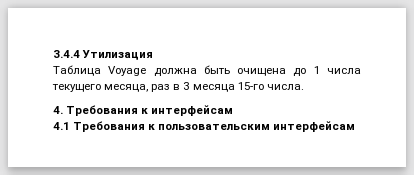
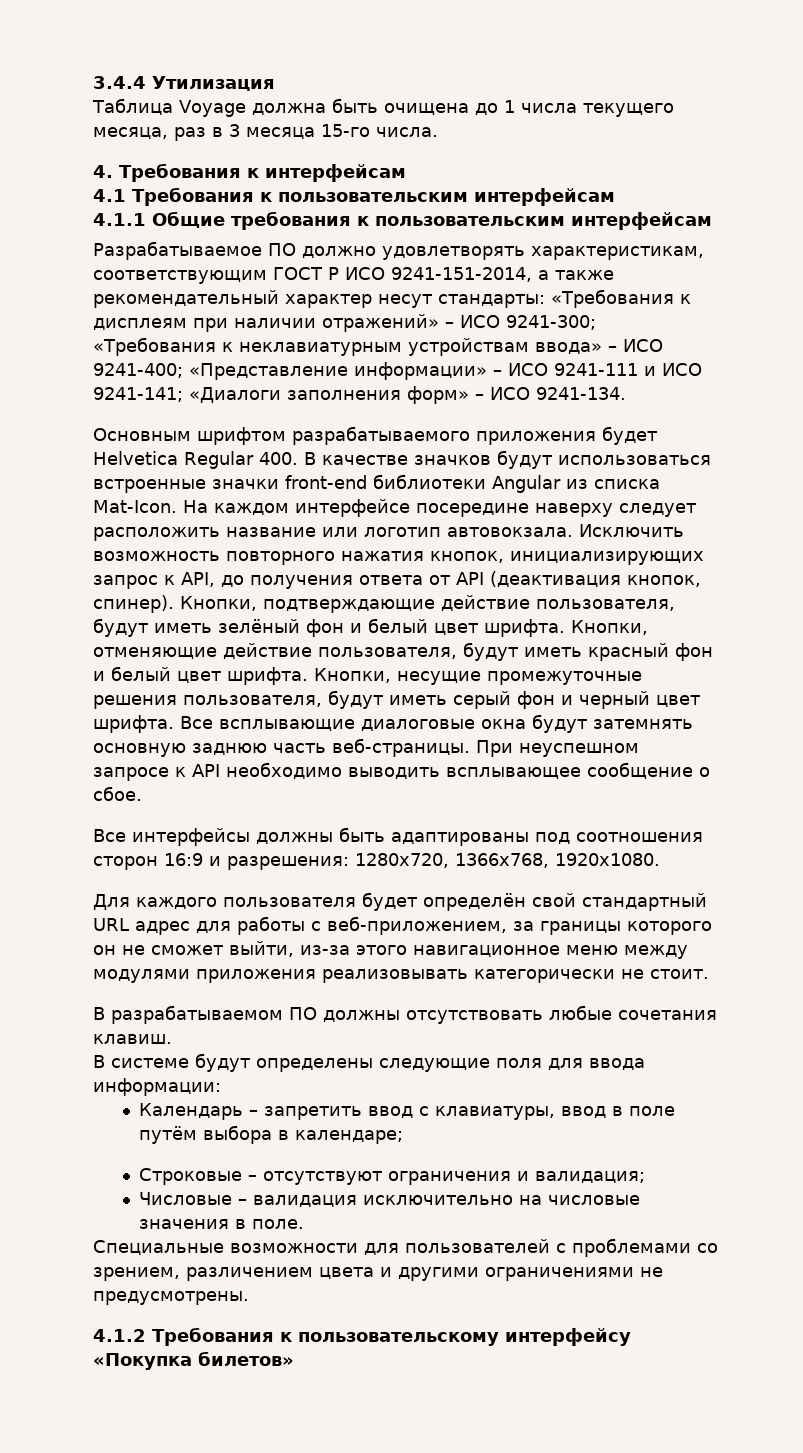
+ 4.1.1 Общие требования к пользовательским интерфейсам
+ Разрабатываемое ПО должно удовлетворять характеристикам, соответствующим ГОСТ Р ИСО 9241-151-2014, а также рекомендательный характер несут стандарты: «Требования к дисплеям при наличии отражений» – ИСО 9241-300; «Требования к неклавиатурным устройствам ввода» – ИСО 9241-400; «Представление информации» – ИСО 9241-111 и ИСО 9241-141; «Диалоги заполнения форм» – ИСО 9241-134.
+ Основным шрифтом разрабатываемого приложения будет Helvetica Regular 400. В качестве значков будут использоваться встроенные значки front-end библиотеки Angular из списка Mat-Icon. На каждом интерфейсе посередине наверху следует расположить название или логотип автовокзала. Исключить возможность повторного нажатия кнопок, инициализирующих запрос к API, до получения ответа от API (деактивация кнопок, спинер). Кнопки, подтверждающие действие пользователя, будут иметь зелёный фон и белый цвет шрифта. Кнопки, отменяющие действие пользователя, будут иметь красный фон и белый цвет шрифта. Кнопки, несущие промежуточные решения пользователя, будут иметь серый фон и черный цвет шрифта. Все всплывающие диалоговые окна будут затемнять основную заднюю часть веб-страницы. При неуспешном запросе к API необходимо выводить всплывающее сообщение о сбое.
+ Все интерфейсы должны быть адаптированы под соотношения сторон 16:9 и разрешения: 1280x720, 1366x768, 1920x1080.
+ Для каждого пользователя будет определён свой стандартный URL адрес для работы с веб-приложением, за границы которого он не сможет выйти, из-за этого навигационное меню между модулями приложения реализовывать категорически не стоит.
+ В разрабатываемом ПО должны отсутствовать любые сочетания клавиш.
+ В системе будут определены следующие поля для ввода информации:
+ Календарь – запретить ввод с клавиатуры, ввод в поле путём выбора в календаре;
+ Строковые – отсутствуют ограничения и валидация;
+ Числовые – валидация исключительно на числовые значения в поле.
+ Специальные возможности для пользователей с проблемами со зрением, различением цвета и другими ограничениями не предусмотрены.
+ 4.1.2 Требования к пользовательскому интерфейсу «Покупка билетов»

